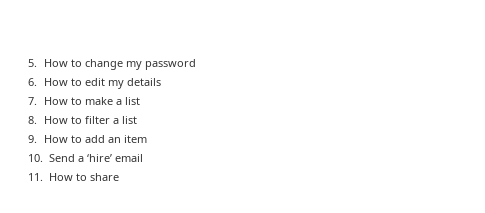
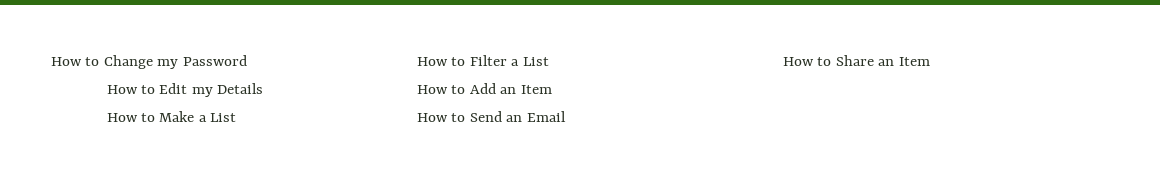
- 5. How to change my password
- 6. How to edit my details
- 7. How to make a list
- 8. How to filter a list
- 9. How to add an item
- 10. Send a ‘hire’ email
- 11. How to share
+ How to Change my Password
+ How to Edit my Details
+ How to Make a List
+ How to Filter a List
+ How to Add an Item
+ How to Send an Email
+ How to Share an Item

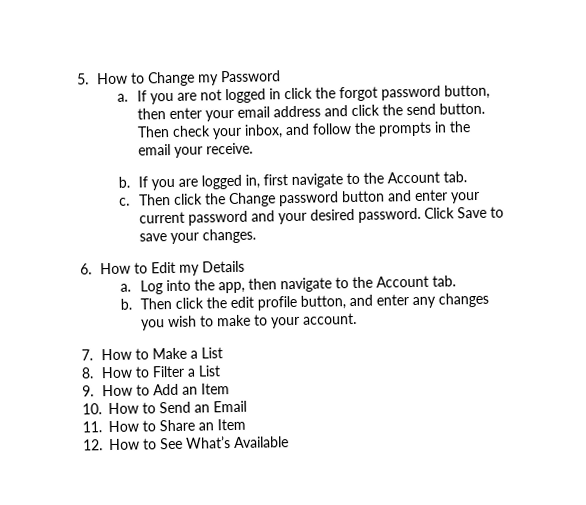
- How to Change my Password
+ 5. How to Change my Password
- How to Edit my Details
+ a. If you are not logged in click the forgot password button, then enter your email address and click the send button. Then check your inbox, and follow the prompts in the email your receive.
+ b. If you are logged in, first navigate to the Account tab.
+ c. Then click the Change password button and enter your current password and your desired password. Click Save to save your changes.
+ 6. How to Edit my Details
- How to Make a List
+ a. Log into the app, then navigate to the Account tab.
+ b. Then click the edit profile button, and enter any changes you wish to make to your account.
+ 7. How to Make a List
- How to Filter a List
+ 8. How to Filter a List
- How to Add an Item
+ 9. How to Add an Item
- How to Send an Email
+ 10. How to Send an Email
- How to Share an Item
+ 11. How to Share an Item
+ 12. How to See What’s Available

